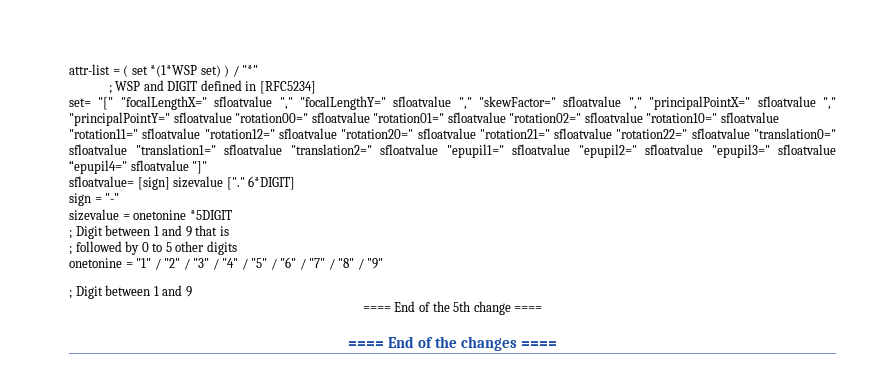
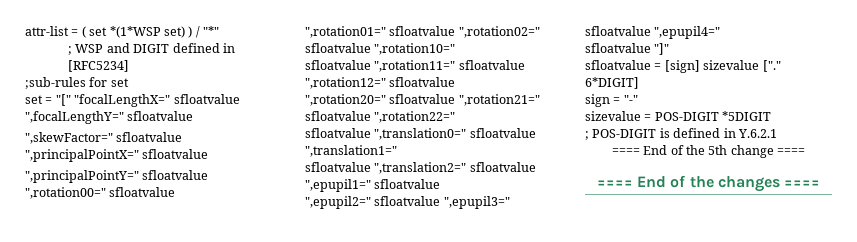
- set= "[" "focalLengthX=" sfloatvalue "," "focalLengthY=" sfloatvalue "," "skewFactor=" sfloatvalue "," "principalPointX=" sfloatvalue "," "principalPointY=" sfloatvalue "rotation00=" sfloatvalue "rotation01=" sfloatvalue "rotation02=" sfloatvalue "rotation10=" sfloatvalue "rotation11=" sfloatvalue "rotation12=" sfloatvalue "rotation20=" sfloatvalue "rotation21=" sfloatvalue "rotation22=" sfloatvalue "translation0=" sfloatvalue "translation1=" sfloatvalue "translation2=" sfloatvalue "epupil1=" sfloatvalue "epupil2=" sfloatvalue "epupil3=" sfloatvalue “epupil4=" sfloatvalue "]"
+ ;sub-rules for set
+ set = "[" "focalLengthX=" sfloatvalue ",focalLengthY=" sfloatvalue
+ ",skewFactor=" sfloatvalue ",principalPointX=" sfloatvalue
+ ",principalPointY=" sfloatvalue ",rotation00=" sfloatvalue
+ ",rotation01=" sfloatvalue ",rotation02=" sfloatvalue ",rotation10="
+ sfloatvalue ",rotation11=" sfloatvalue ",rotation12=" sfloatvalue
+ ",rotation20=" sfloatvalue ",rotation21=" sfloatvalue ",rotation22="
+ sfloatvalue ",translation0=" sfloatvalue ",translation1="
+ sfloatvalue ",translation2=" sfloatvalue ",epupil1=" sfloatvalue
+ ",epupil2=" sfloatvalue ",epupil3=" sfloatvalue ",epupil4="
+ sfloatvalue "]"
- sfloatvalue= [sign] sizevalue ["."
+ sfloatvalue = [sign] sizevalue ["."
- sizevalue = onetonine *5DIGIT
+ sizevalue = POS-DIGIT *5DIGIT
- ; Digit between 1 and 9 that is
- ; followed by 0 to 5 other digits
- onetonine = "1" / "2" / "3" / "4" / "5" / "6" / "7" / "8" / "9"
- ; Digit between 1 and 9
+ ; POS-DIGIT is defined in Y.6.2.1

